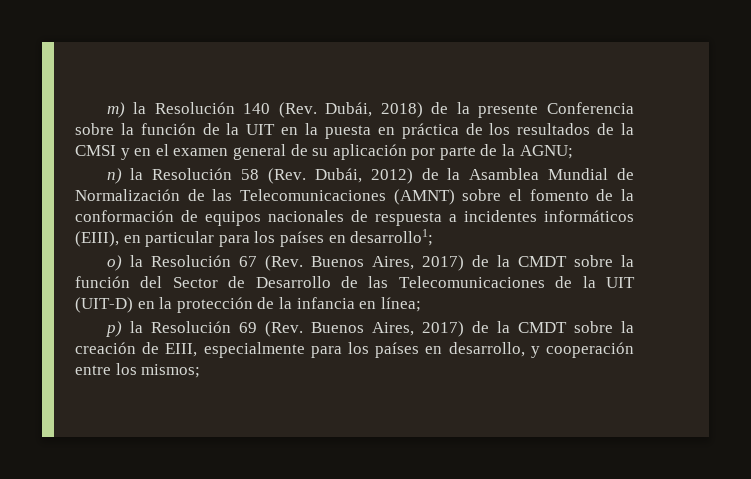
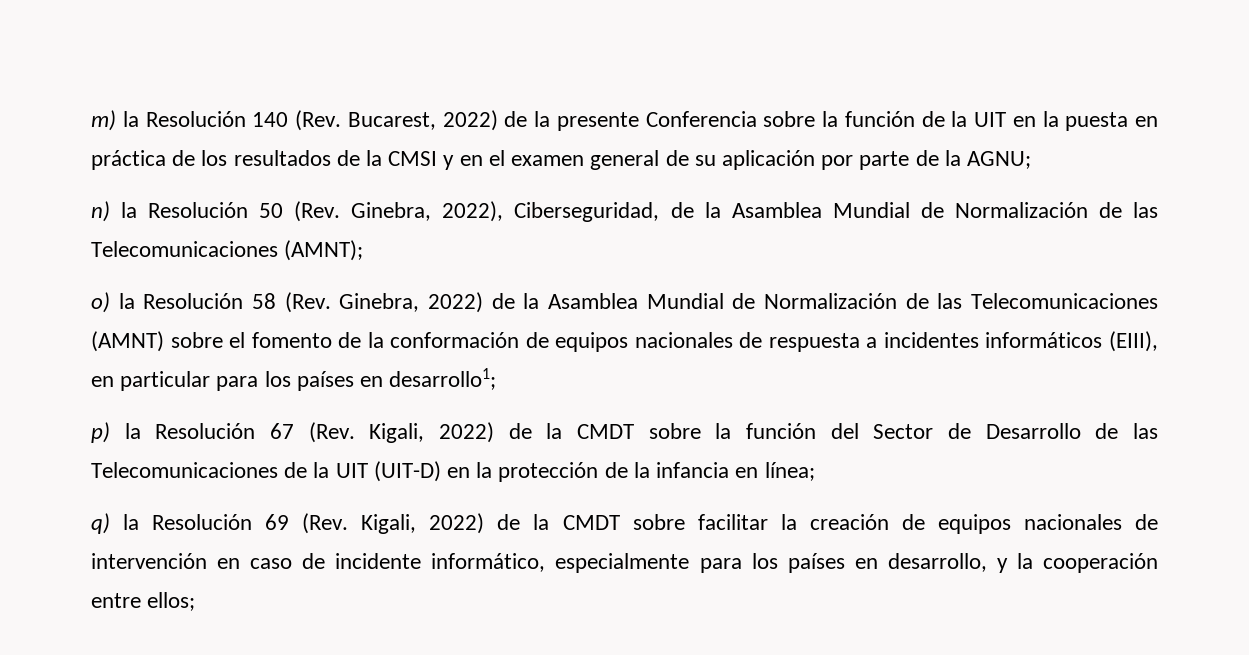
- m) la Resolución 140 (Rev. Dubái, 2018) de la presente Conferencia sobre la función de la UIT en la puesta en práctica de los resultados de la CMSI y en el examen general de su aplicación por parte de la AGNU;
+ m) la Resolución 140 (Rev. Bucarest, 2022) de la presente Conferencia sobre la función de la UIT en la puesta en práctica de los resultados de la CMSI y en el examen general de su aplicación por parte de la AGNU;
- n) la Resolución 58 (Rev. Dubái, 2012) de la Asamblea Mundial de Normalización de las Telecomunicaciones (AMNT) sobre el fomento de la conformación de equipos nacionales de respuesta a incidentes informáticos (EIII), en particular para los países en desarrollo1;
+ n) la Resolución 50 (Rev. Ginebra, 2022), Ciberseguridad, de la Asamblea Mundial de Normalización de las Telecomunicaciones (AMNT);
+ o) la Resolución 58 (Rev. Ginebra, 2022) de la Asamblea Mundial de Normalización de las Telecomunicaciones (AMNT) sobre el fomento de la conformación de equipos nacionales de respuesta a incidentes informáticos (EIII), en particular para los países en desarrollo1;
- o) la Resolución 67 (Rev. Buenos Aires, 2017) de la CMDT sobre la función del Sector de Desarrollo de las Telecomunicaciones de la UIT (UIT-D) en la protección de la infancia en línea;
+ p) la Resolución 67 (Rev. Kigali, 2022) de la CMDT sobre la función del Sector de Desarrollo de las Telecomunicaciones de la UIT (UIT-D) en la protección de la infancia en línea;
- p) la Resolución 69 (Rev. Buenos Aires, 2017) de la CMDT sobre la creación de EIII, especialmente para los países en desarrollo, y cooperación entre los mismos;
+ q) la Resolución 69 (Rev. Kigali, 2022) de la CMDT sobre facilitar la creación de equipos nacionales de intervención en caso de incidente informático, especialmente para los países en desarrollo, y la cooperación entre ellos;

